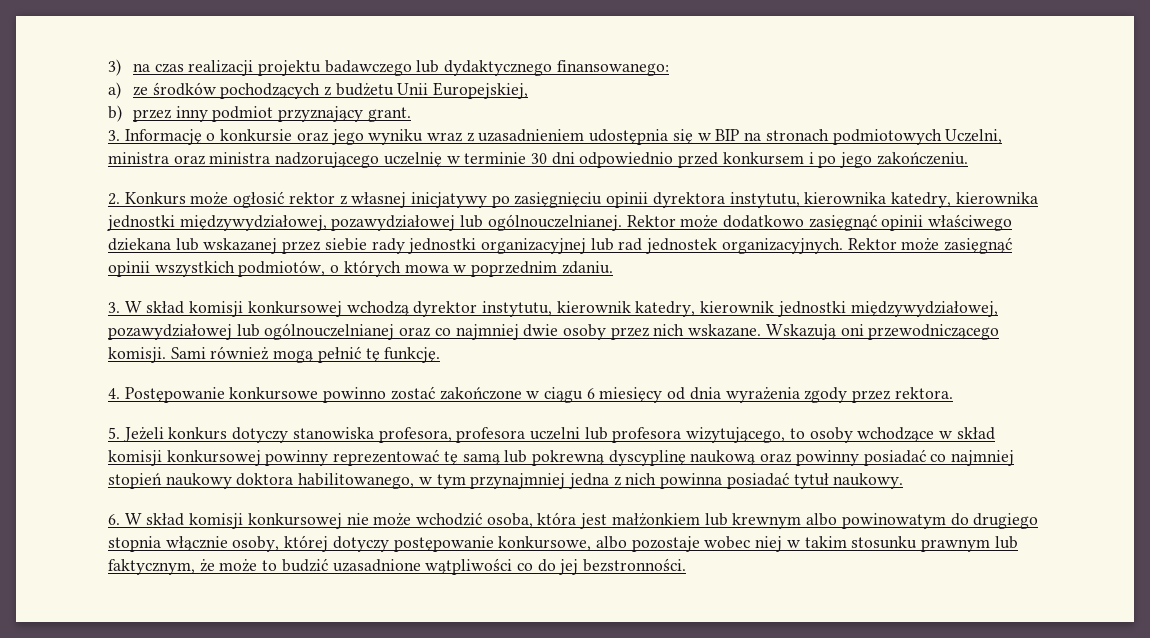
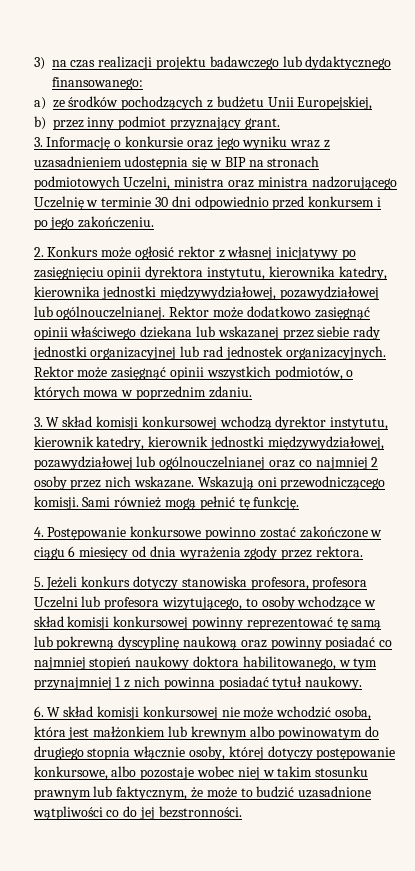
- 3. Informację o konkursie oraz jego wyniku wraz z uzasadnieniem udostępnia się w BIP na stronach podmiotowych Uczelni, ministra oraz ministra nadzorującego uczelnię w terminie 30 dni odpowiednio przed konkursem i po jego zakończeniu.
+ 3. Informację o konkursie oraz jego wyniku wraz z uzasadnieniem udostępnia się w BIP na stronach podmiotowych Uczelni, ministra oraz ministra nadzorującego Uczelnię w terminie 30 dni odpowiednio przed konkursem i po jego zakończeniu.
- 3. W skład komisji konkursowej wchodzą dyrektor instytutu, kierownik katedry, kierownik jednostki międzywydziałowej, pozawydziałowej lub ogólnouczelnianej oraz co najmniej dwie osoby przez nich wskazane.
+ 3. W skład komisji konkursowej wchodzą dyrektor instytutu, kierownik katedry, kierownik jednostki międzywydziałowej, pozawydziałowej lub ogólnouczelnianej oraz co najmniej 2 osoby przez nich wskazane.
- 5. Jeżeli konkurs dotyczy stanowiska profesora, profesora uczelni lub profesora wizytującego, to osoby wchodzące w skład komisji konkursowej powinny reprezentować tę samą lub pokrewną dyscyplinę naukową oraz powinny posiadać co najmniej stopień naukowy doktora habilitowanego, w tym przynajmniej jedna z nich powinna posiadać tytuł naukowy.
+ 5. Jeżeli konkurs dotyczy stanowiska profesora, profesora Uczelni lub profesora wizytującego, to osoby wchodzące w skład komisji konkursowej powinny reprezentować tę samą lub pokrewną dyscyplinę naukową oraz powinny posiadać co najmniej stopień naukowy doktora habilitowanego, w tym przynajmniej 1 z nich powinna posiadać tytuł naukowy.

